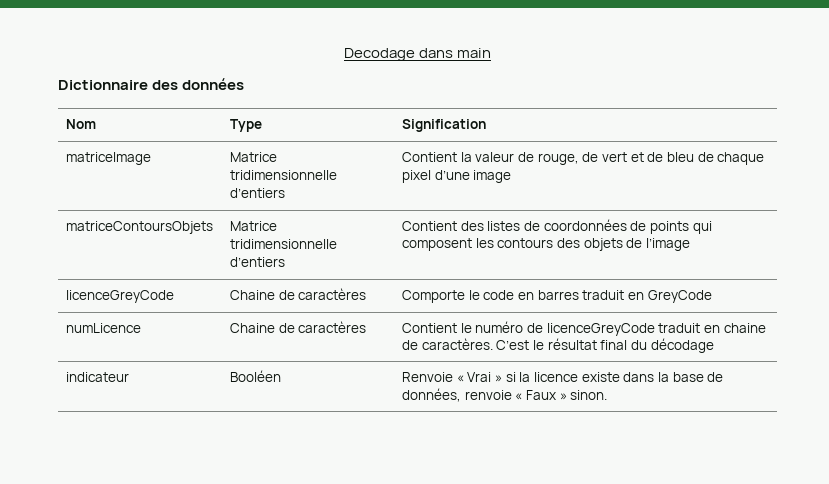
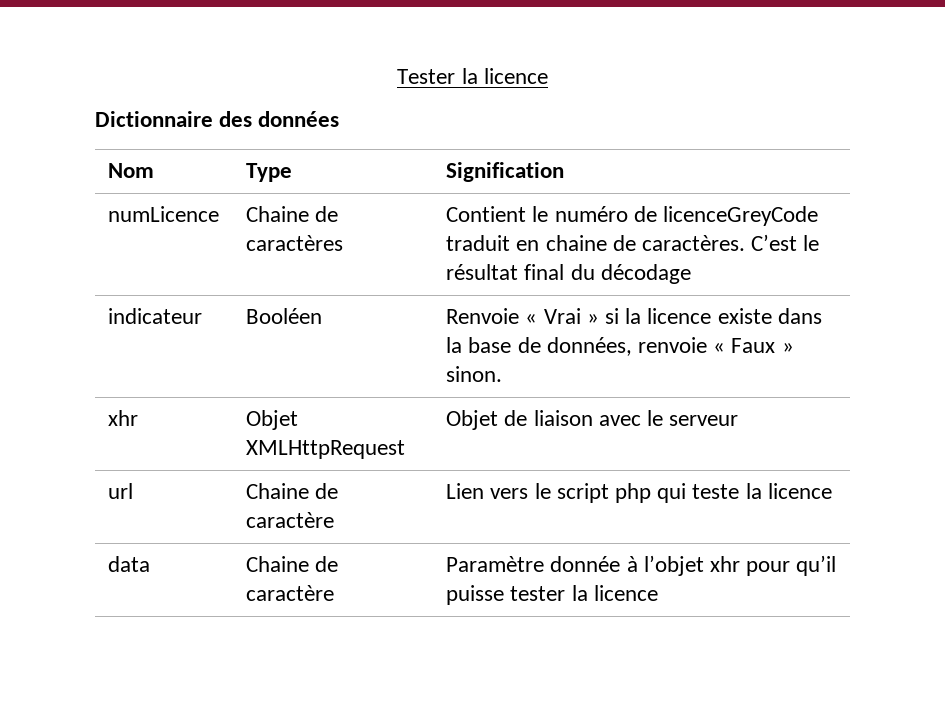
- Decodage dans main
+ Tester la licence
- matriceImage | Matrice tridimensionnelle d’entiers | Contient la valeur de rouge, de vert et de bleu de chaque pixel d’une image
- matriceContoursObjets | Matrice tridimensionnelle d’entiers | Contient des listes de coordonnées de points qui composent les contours des objets de l’image
- licenceGreyCode | Chaine de caractères | Comporte le code en barres traduit en GreyCode
+ xhr | Objet XMLHttpRequest | Objet de liaison avec le serveur
+ url | Chaine de caractère | Lien vers le script php qui teste la licence
+ data | Chaine de caractère | Paramètre donnée à l’objet xhr pour qu’il puisse tester la licence

